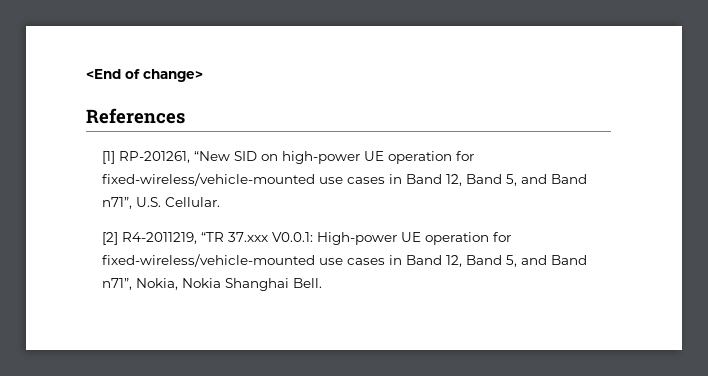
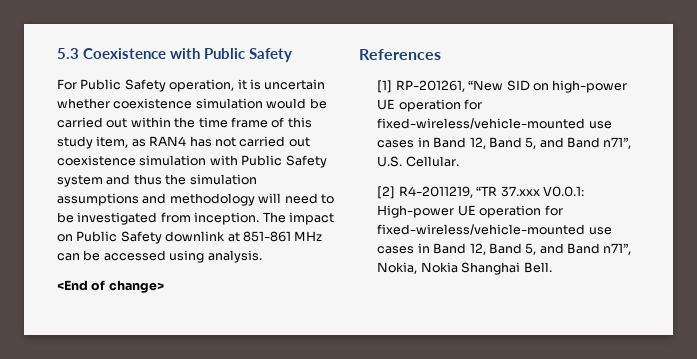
+ 5.3 Coexistence with Public Safety
+ For Public Safety operation, it is uncertain whether coexistence simulation would be carried out within the time frame of this study item, as RAN4 has not carried out coexistence simulation with Public Safety system and thus the simulation assumptions and methodology will need to be investigated from inception. The impact on Public Safety downlink at 851-861 MHz can be accessed using analysis.

